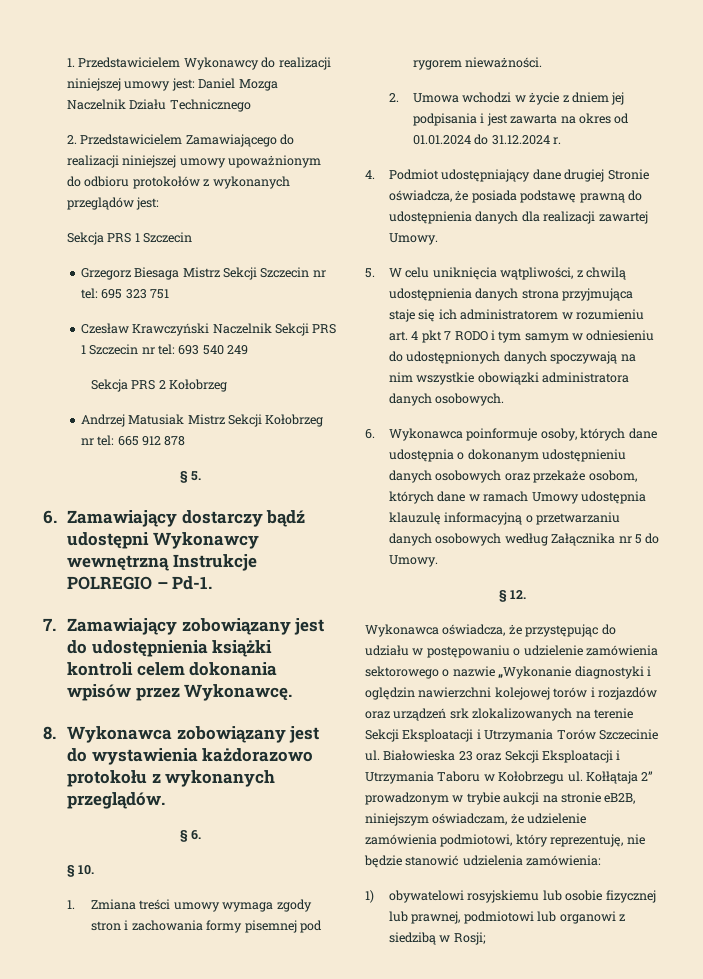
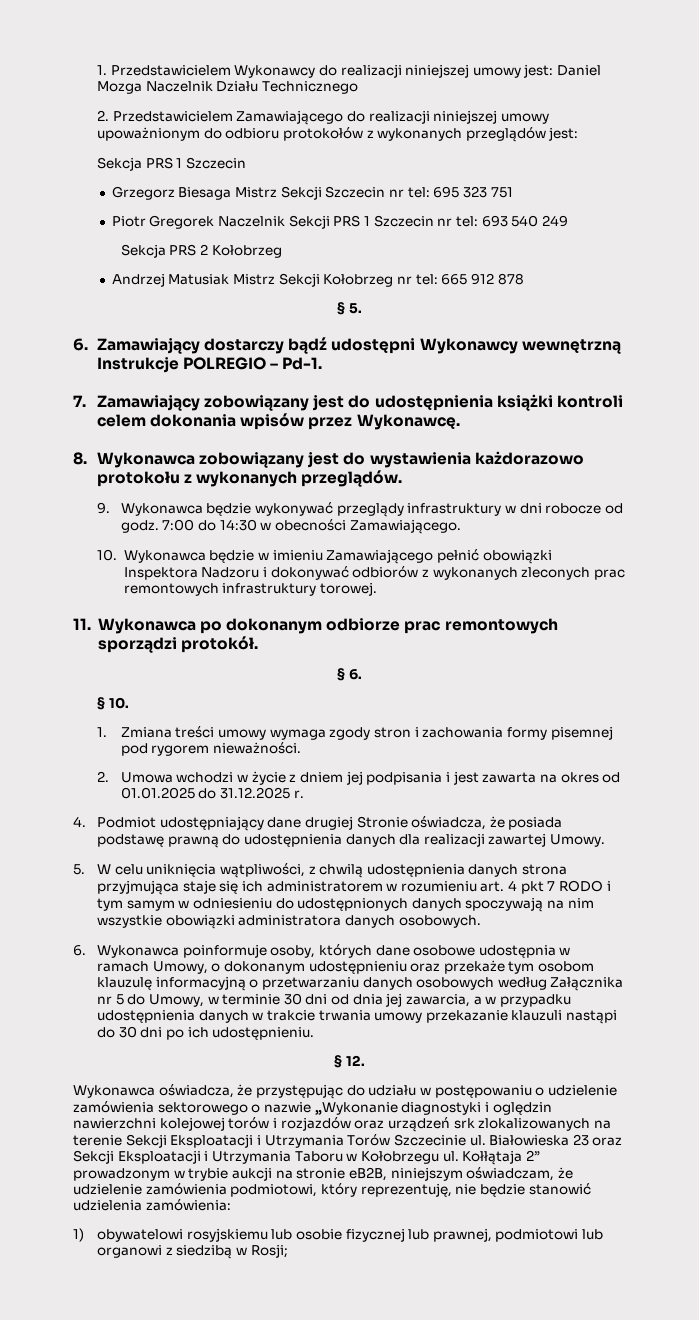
- Czesław Krawczyński Naczelnik Sekcji PRS 1 Szczecin nr tel: 693 540 249
+ Piotr Gregorek Naczelnik Sekcji PRS 1 Szczecin nr tel: 693 540 249
+ 9. Wykonawca będzie wykonywać przeglądy infrastruktury w dni robocze od godz. 7:00 do 14:30 w obecności Zamawiającego.
+ 10. Wykonawca będzie w imieniu Zamawiającego pełnić obowiązki Inspektora Nadzoru i dokonywać odbiorów z wykonanych zleconych prac remontowych infrastruktury torowej.
+ 11. Wykonawca po dokonanym odbiorze prac remontowych sporządzi protokół.
- 2. Umowa wchodzi w życie z dniem jej podpisania i jest zawarta na okres od 01.01.2024 do 31.12.2024 r.
+ 2. Umowa wchodzi w życie z dniem jej podpisania i jest zawarta na okres od 01.01.2025 do 31.12.2025 r.
- 6. Wykonawca poinformuje osoby, których dane udostępnia o dokonanym udostępnieniu danych osobowych oraz przekaże osobom, których dane w ramach Umowy udostępnia klauzulę informacyjną o przetwarzaniu danych osobowych według Załącznika nr 5 do Umowy.
+ 6. Wykonawca poinformuje osoby, których dane osobowe udostępnia w ramach Umowy, o dokonanym udostępnieniu oraz przekaże tym osobom klauzulę informacyjną o przetwarzaniu danych osobowych według Załącznika nr 5 do Umowy, w terminie 30 dni od dnia jej zawarcia, a w przypadku udostępnienia danych w trakcie trwania umowy przekazanie klauzuli nastąpi do 30 dni po ich udostępnieniu.

